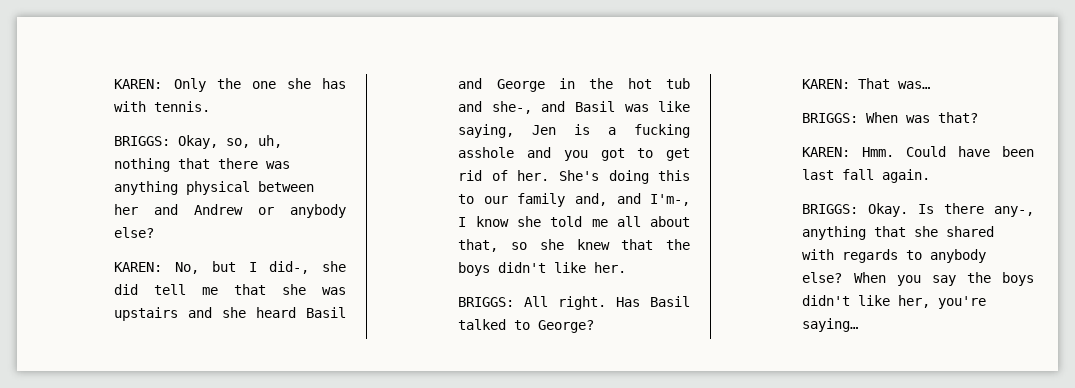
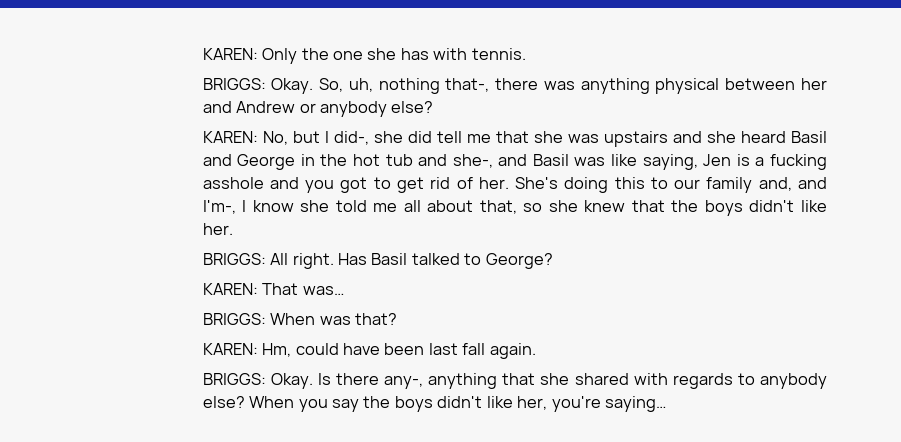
- BRIGGS: Okay, so, uh, nothing that there was anything physical between her and Andrew or anybody else?
+ BRIGGS: Okay. So, uh, nothing that-, there was anything physical between her and Andrew or anybody else?
- KAREN: Hmm. Could have been last fall again.
+ KAREN: Hm, could have been last fall again.

